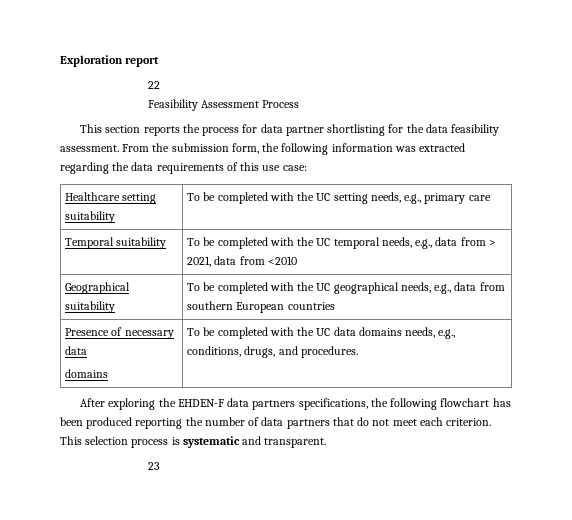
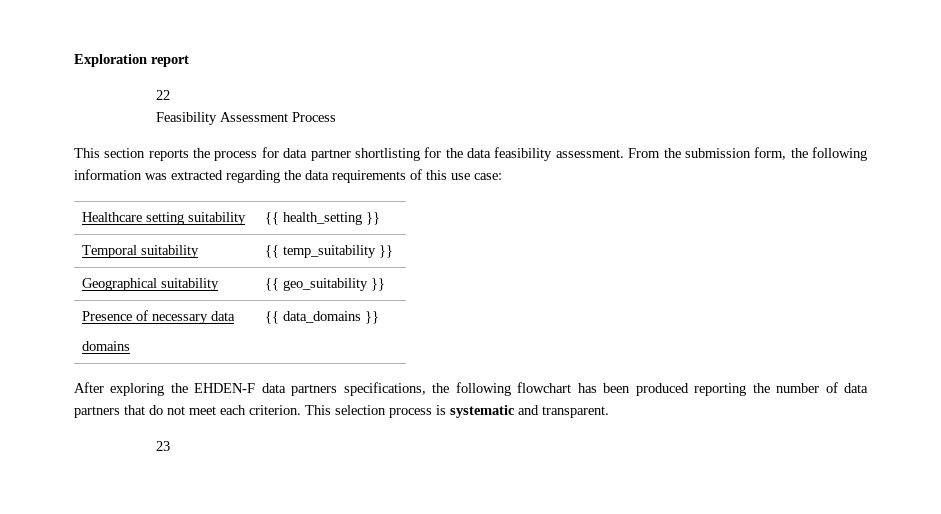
- Healthcare setting suitability | To be completed with the UC setting needs, e.g., primary care
- Temporal suitability | To be completed with the UC temporal needs, e.g., data from > 2021, data from <2010
- Geographical suitability | To be completed with the UC geographical needs, e.g., data from southern European countries
+ Healthcare setting suitability | {{ health_setting }}
+ Temporal suitability | {{ temp_suitability }}
+ Geographical suitability | {{ geo_suitability }}
  Presence of necessary data
- domains | To be completed with the UC data domains needs, e.g., conditions, drugs, and procedures.
+ domains | {{ data_domains }}

